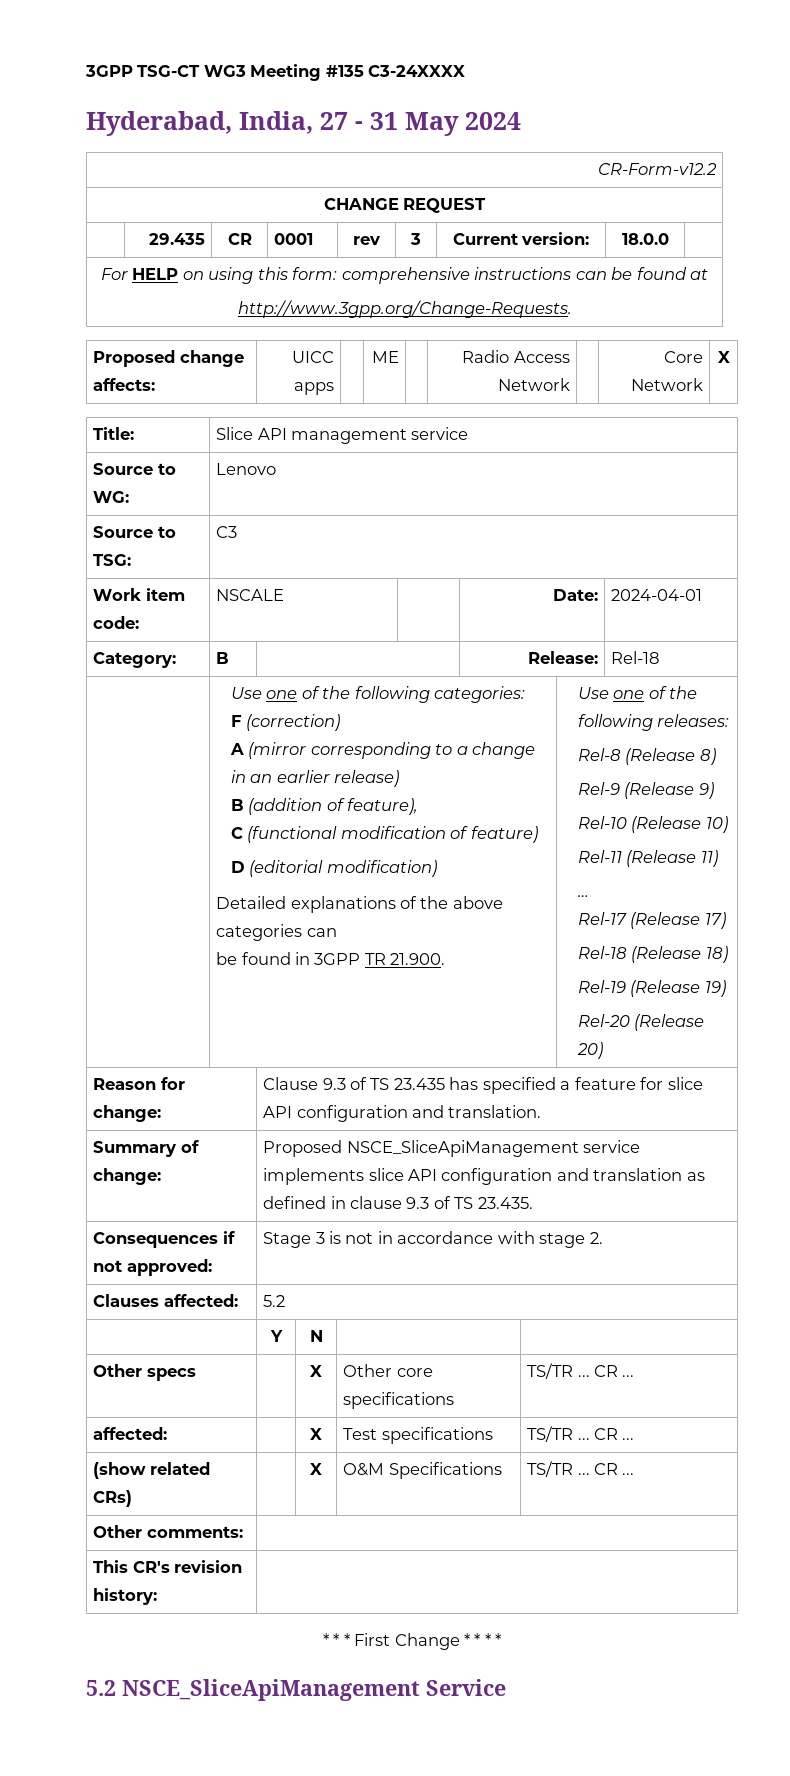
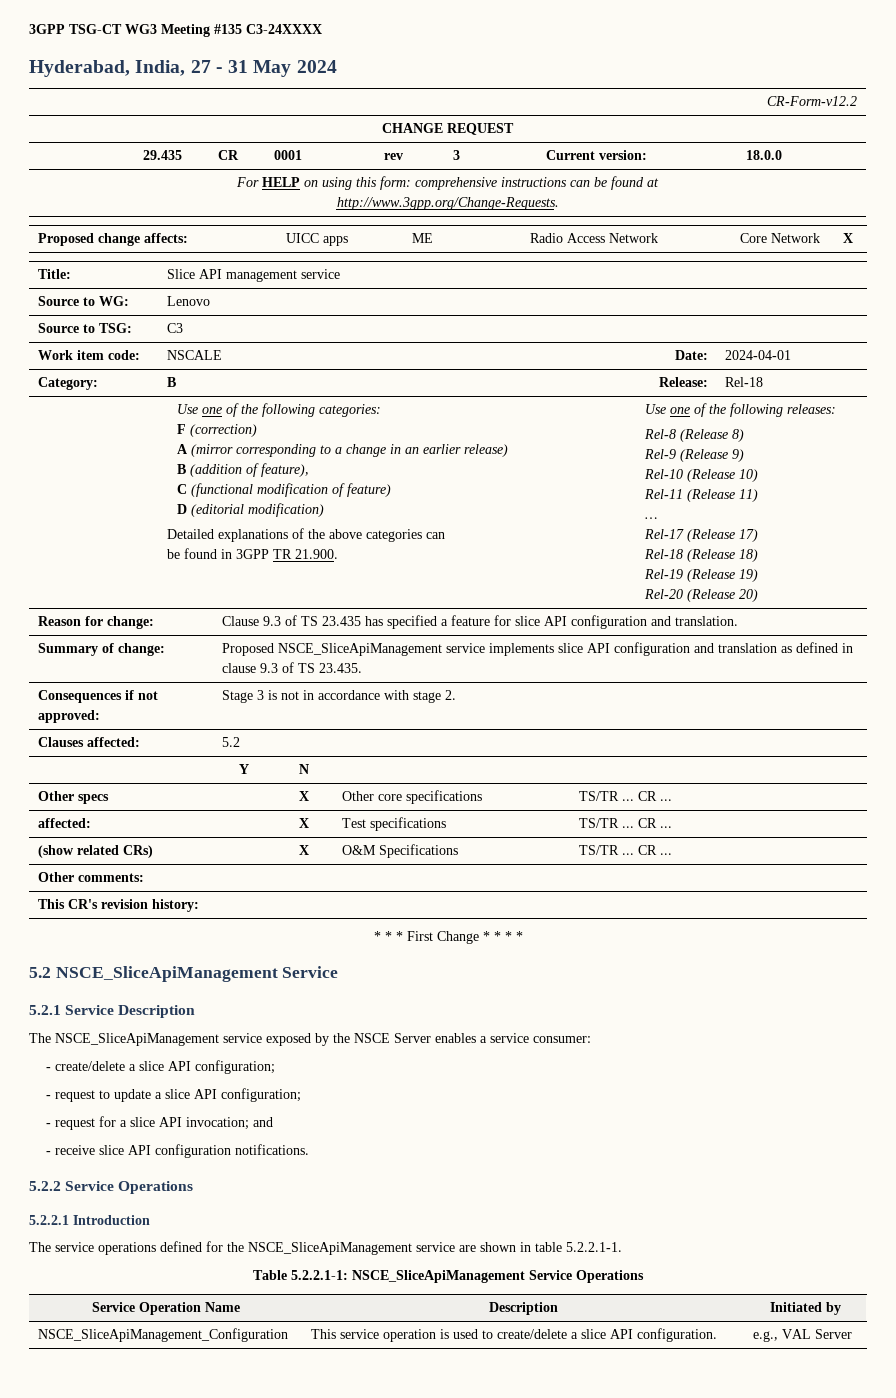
+ 5.2.1 Service Description
+ The NSCE_SliceApiManagement service exposed by the NSCE Server enables a service consumer:
+ - create/delete a slice API configuration;
+ - request to update a slice API configuration;
+ - request for a slice API invocation; and
+ - receive slice API configuration notifications.
+ 5.2.2 Service Operations
+ 5.2.2.1 Introduction
+ The service operations defined for the NSCE_SliceApiManagement service are shown in table 5.2.2.1-1.
+ Table 5.2.2.1-1: NSCE_SliceApiManagement Service Operations
+ Service Operation Name | Description | Initiated by
+ NSCE_SliceApiManagement_Configuration | This service operation is used to create/delete a slice API configuration. | e.g., VAL Server

